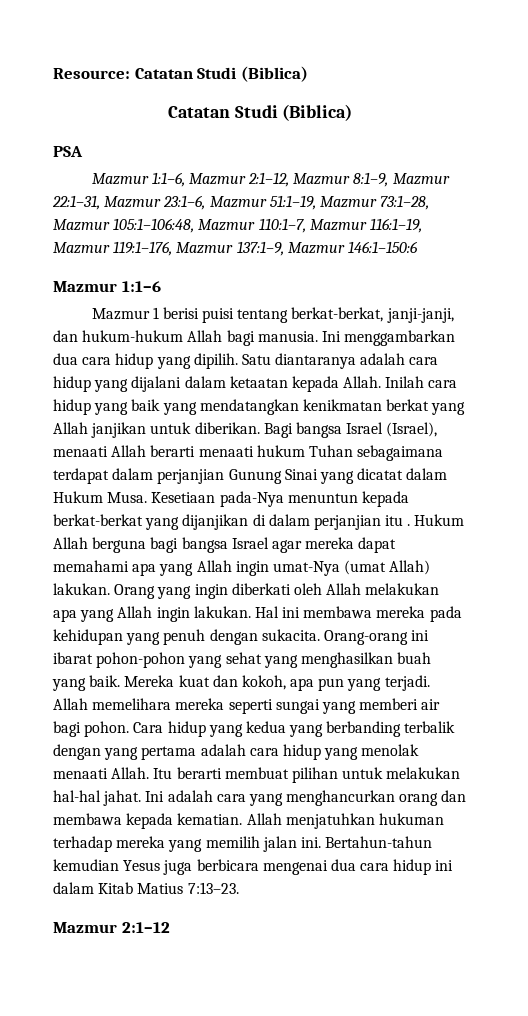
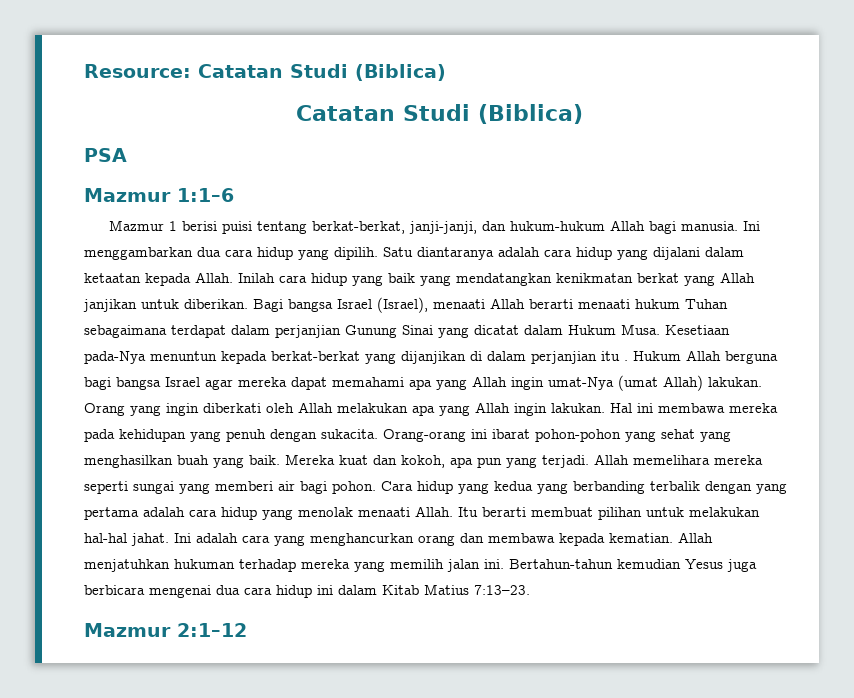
- Mazmur 1:1–6, Mazmur 2:1–12, Mazmur 8:1–9, Mazmur 22:1–31, Mazmur 23:1–6, Mazmur 51:1–19, Mazmur 73:1–28, Mazmur 105:1–106:48, Mazmur 110:1–7, Mazmur 116:1–19, Mazmur 119:1–176, Mazmur 137:1–9, Mazmur 146:1–150:6

